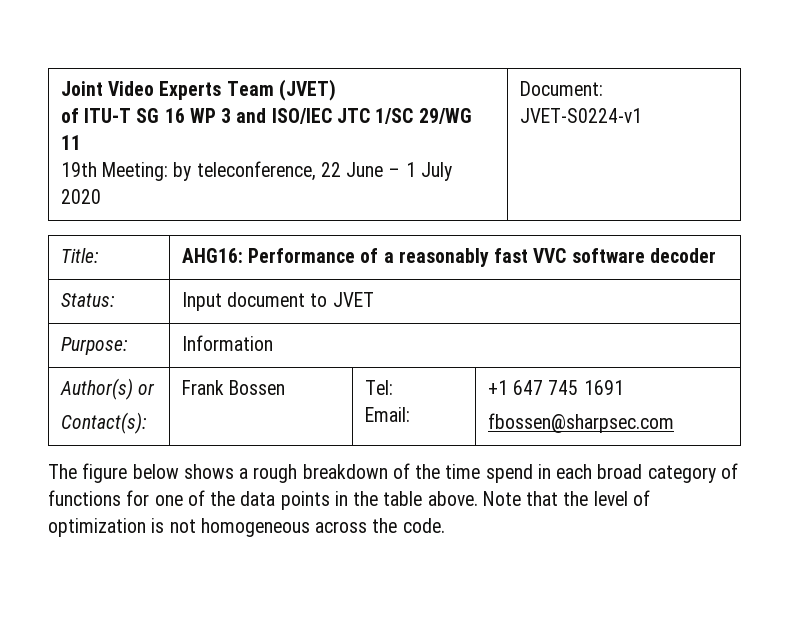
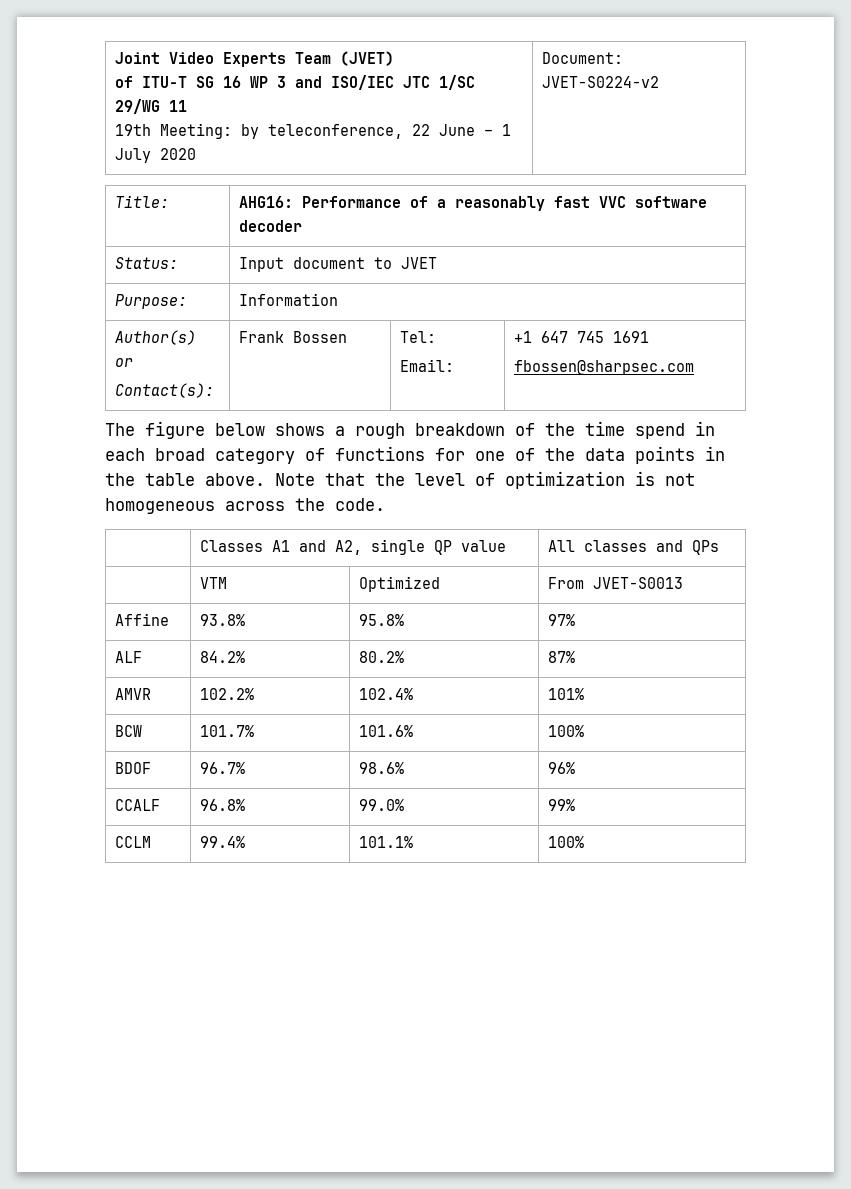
  Joint Video Experts Team (JVET)
  of ITU-T SG 16 WP 3 and ISO/IEC JTC 1/SC 29/WG 11
- 19th Meeting: by teleconference, 22 June – 1 July 2020 | Document: JVET-S0224-v1
+ 19th Meeting: by teleconference, 22 June – 1 July 2020 | Document: JVET-S0224-v2
+ | Classes A1 and A2, single QP value | All classes and QPs
+ | VTM | Optimized | From JVET-S0013
+ Affine | 93.8% | 95.8% | 97%
+ ALF | 84.2% | 80.2% | 87%
+ AMVR | 102.2% | 102.4% | 101%
+ BCW | 101.7% | 101.6% | 100%
+ BDOF | 96.7% | 98.6% | 96%
+ CCALF | 96.8% | 99.0% | 99%
+ CCLM | 99.4% | 101.1% | 100%

